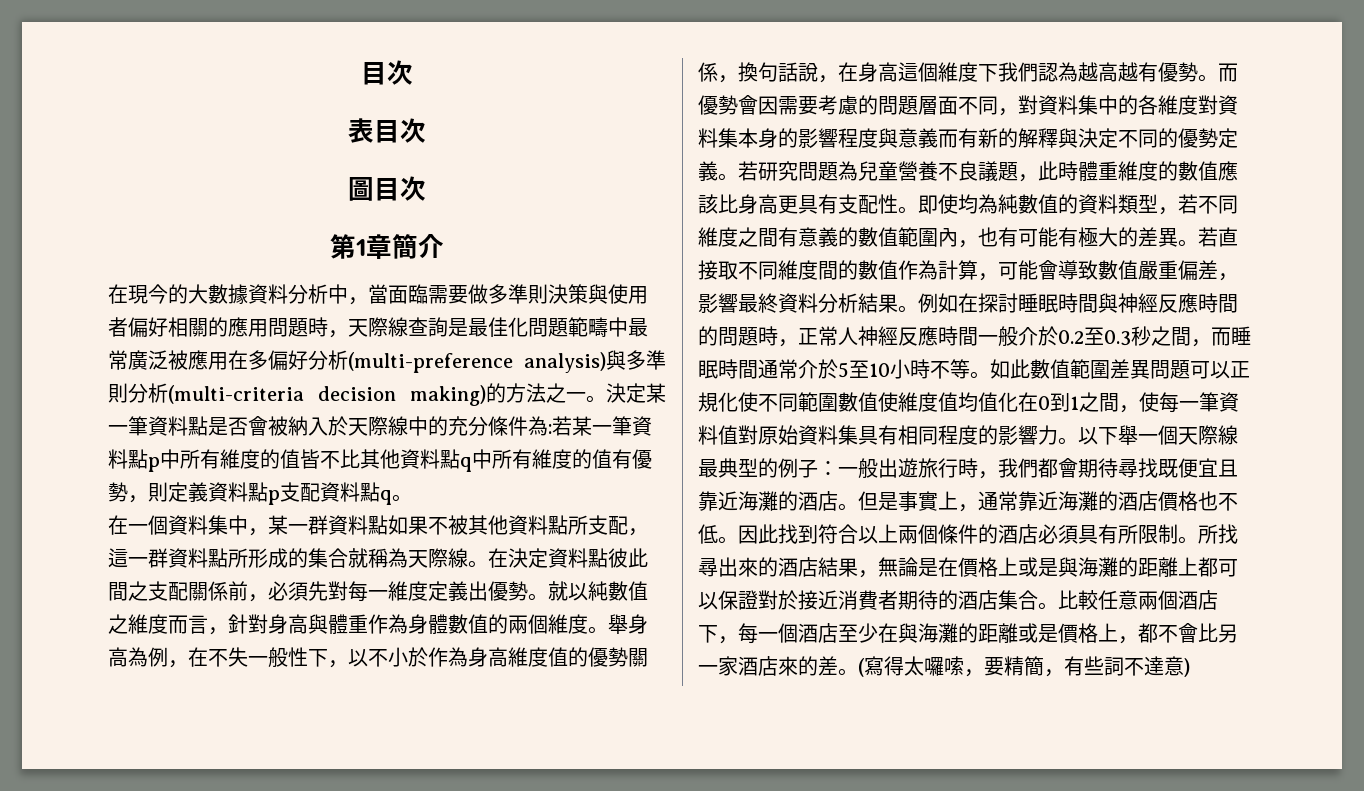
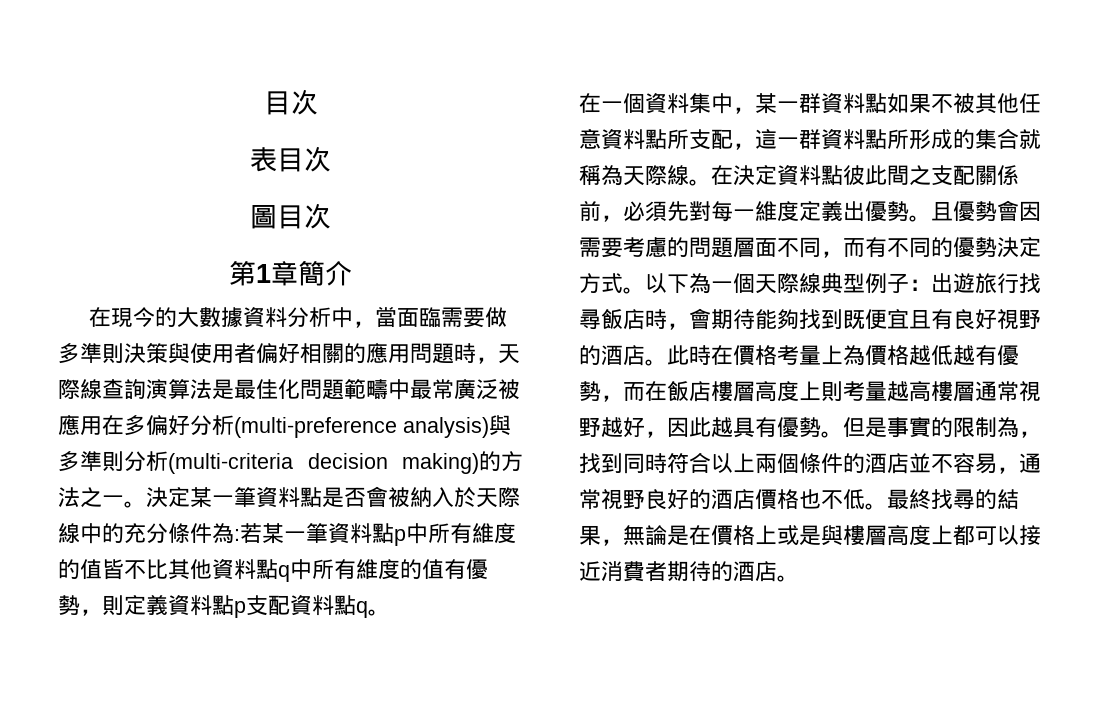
- 在現今的大數據資料分析中，當面臨需要做多準則決策與使用者偏好相關的應用問題時，天際線查詢是最佳化問題範疇中最常廣泛被應用在多偏好分析(multi-preference analysis)與多準則分析(multi-criteria decision making)的方法之一。
+ 在現今的大數據資料分析中，當面臨需要做多準則決策與使用者偏好相關的應用問題時，天際線查詢演算法是最佳化問題範疇中最常廣泛被應用在多偏好分析(multi-preference analysis)與多準則分析(multi-criteria decision making)的方法之一。
- 在一個資料集中，某一群資料點如果不被其他資料點所支配，這一群資料點所形成的集合就稱為天際線。
+ 在一個資料集中，某一群資料點如果不被其他任意資料點所支配，這一群資料點所形成的集合就稱為天際線。
- 就以純數值之維度而言，針對身高與體重作為身體數值的兩個維度。舉身高為例，在不失一般性下，以不小於作為身高維度值的優勢關係，換句話說，在身高這個維度下我們認為越高越有優勢。而優勢會因需要考慮的問題層面不同，對資料集中的各維度對資料集本身的影響程度與意義而有新的解釋與決定不同的優勢定義。若研究問題為兒童營養不良議題，此時體重維度的數值應該比身高更具有支配性。即使均為純數值的資料類型，若不同維度之間有意義的數值範圍內，也有可能有極大的差異。若直接取不同維度間的數值作為計算，可能會導致數值嚴重偏差，影響最終資料分析結果。例如在探討睡眠時間與神經反應時間的問題時，正常人神經反應時間一般介於0.2至0.3秒之間，而睡眠時間通常介於5至10小時不等。如此數值範圍差異問題可以正規化使不同範圍數值使維度值均值化在0到1之間，使每一筆資料值對原始資料集具有相同程度的影響力。以下舉一個天際線最典型的例子：一般出遊旅行時，我們都會期待尋找既便宜且靠近海灘的酒店。但是事實上，通常靠近海灘的酒店價格也不低。因此找到符合以上兩個條件的酒店必須具有所限制。所找尋出來的酒店結果，無論是在價格上或是與海灘的距離上都可以保證對於接近消費者期待的酒店集合。比較任意兩個酒店下，每一個酒店至少在與海灘的距離或是價格上，都不會比另一家酒店來的差。(寫得太囉嗦，要精簡，有些詞不達意)
+ 且優勢會因需要考慮的問題層面不同，而有不同的優勢決定方式。以下為一個天際線典型例子：出遊旅行找尋飯店時，會期待能夠找到既便宜且有良好視野的酒店。此時在價格考量上為價格越低越有優勢，而在飯店樓層高度上則考量越高樓層通常視野越好，因此越具有優勢。但是事實的限制為，找到同時符合以上兩個條件的酒店並不容易，通常視野良好的酒店價格也不低。最終找尋的結果，無論是在價格上或是與樓層高度上都可以接近消費者期待的酒店。

